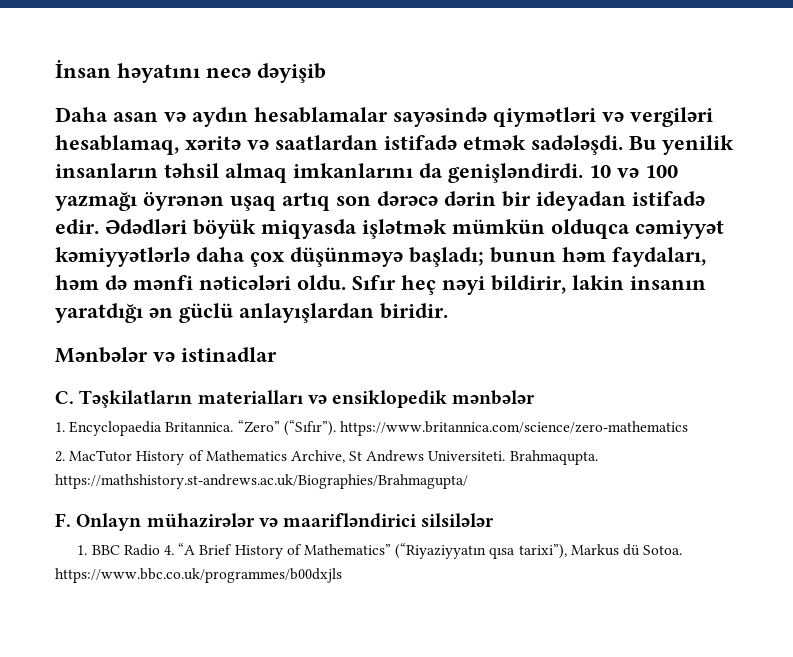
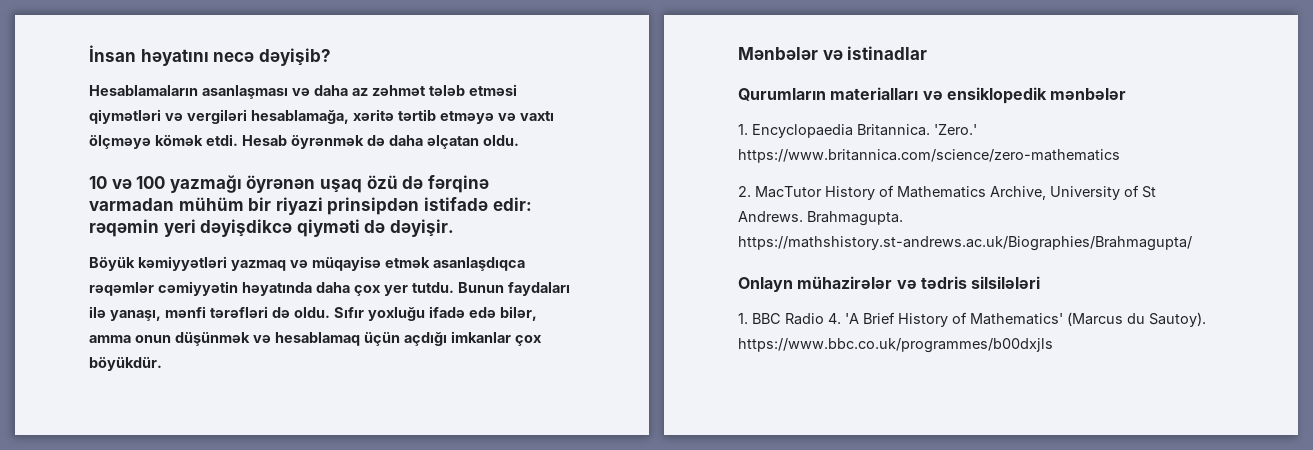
- İnsan həyatını necə dəyişib
- Daha asan və aydın hesablamalar sayəsində qiymətləri və vergiləri hesablamaq, xəritə və saatlardan istifadə etmək sadələşdi. Bu yenilik insanların təhsil almaq imkanlarını da genişləndirdi. 10 və 100 yazmağı öyrənən uşaq artıq son dərəcə dərin bir ideyadan istifadə edir. Ədədləri böyük miqyasda işlətmək mümkün olduqca cəmiyyət kəmiyyətlərlə daha çox düşünməyə başladı; bunun həm faydaları, həm də mənfi nəticələri oldu. Sıfır heç nəyi bildirir, lakin insanın yaratdığı ən güclü anlayışlardan biridir.
+ İnsan həyatını necə dəyişib?
+ Hesablamaların asanlaşması və daha az zəhmət tələb etməsi qiymətləri və vergiləri hesablamağa, xəritə tərtib etməyə və vaxtı ölçməyə kömək etdi. Hesab öyrənmək də daha əlçatan oldu.
+ 10 və 100 yazmağı öyrənən uşaq özü də fərqinə varmadan mühüm bir riyazi prinsipdən istifadə edir: rəqəmin yeri dəyişdikcə qiyməti də dəyişir.
+ Böyük kəmiyyətləri yazmaq və müqayisə etmək asanlaşdıqca rəqəmlər cəmiyyətin həyatında daha çox yer tutdu. Bunun faydaları ilə yanaşı, mənfi tərəfləri də oldu. Sıfır yoxluğu ifadə edə bilər, amma onun düşünmək və hesablamaq üçün açdığı imkanlar çox böyükdür.
- C. Təşkilatların materialları və ensiklopedik mənbələr
+ Qurumların materialları və ensiklopedik mənbələr
- “Zero” (“Sıfır”). https://www.britannica.com/science/zero-mathematics
+ 'Zero.' https://www.britannica.com/science/zero-mathematics
- 2. MacTutor History of Mathematics Archive, St Andrews Universiteti. Brahmaqupta. https://mathshistory.st-andrews.ac.uk/Biographies/Brahmagupta/
+ 2. MacTutor History of Mathematics Archive, University of St Andrews. Brahmagupta. https://mathshistory.st-andrews.ac.uk/Biographies/Brahmagupta/
- F. Onlayn mühazirələr və maarifləndirici silsilələr
+ Onlayn mühazirələr və tədris silsilələri
- 1. BBC Radio 4. “A Brief History of Mathematics” (“Riyaziyyatın qısa tarixi”), Markus dü Sotoa. https://www.bbc.co.uk/programmes/b00dxjls
+ 1. BBC Radio 4. 'A Brief History of Mathematics' (Marcus du Sautoy). https://www.bbc.co.uk/programmes/b00dxjls

